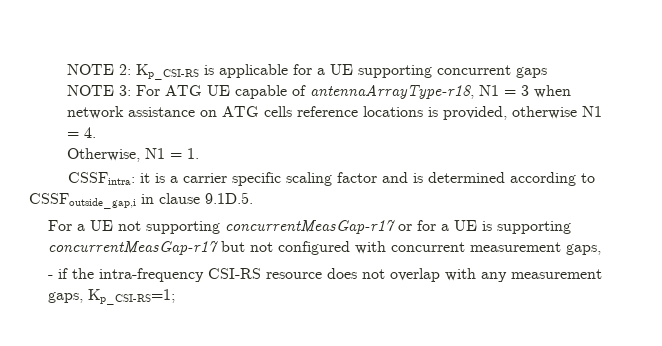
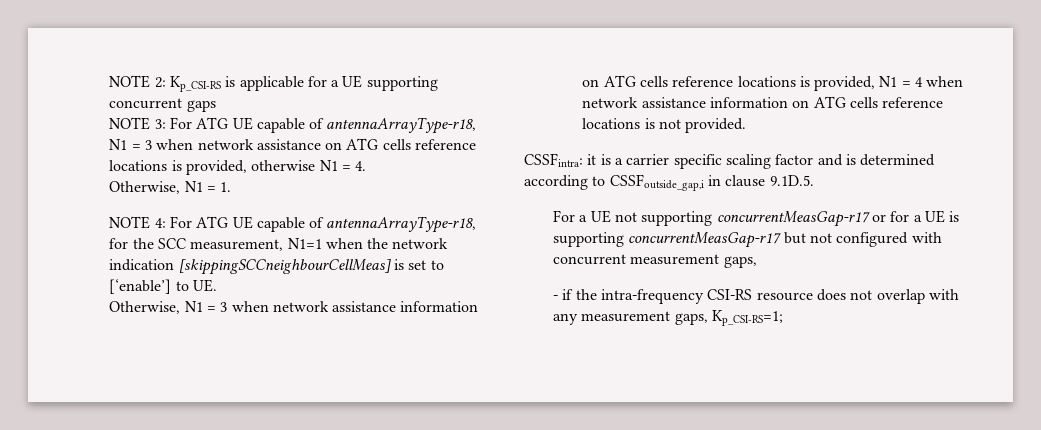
+ NOTE 4: For ATG UE capable of antennaArrayType-r18, for the SCC measurement, N1=1 when the network indication [skippingSCCneighbourCellMeas] is set to [‘enable’] to UE.
+ Otherwise, N1 = 3 when network assistance information on ATG cells reference locations is provided, N1 = 4 when network assistance information on ATG cells reference locations is not provided.

